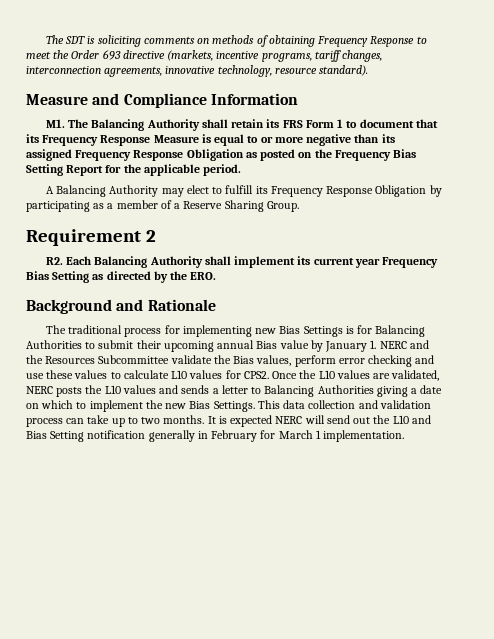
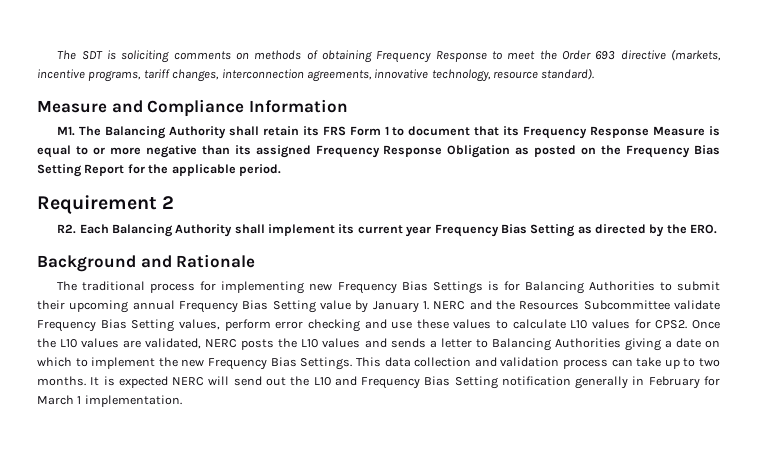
- A Balancing Authority may elect to fulfill its Frequency Response Obligation by participating as a member of a Reserve Sharing Group.
- The traditional process for implementing new Bias Settings is for Balancing Authorities to submit their upcoming annual Bias value by January 1. NERC and the Resources Subcommittee validate the Bias values, perform error checking and use these values to calculate L10 values for CPS2.
+ The traditional process for implementing new Frequency Bias Settings is for Balancing Authorities to submit their upcoming annual Frequency Bias Setting value by January 1. NERC and the Resources Subcommittee validate Frequency Bias Setting values, perform error checking and use these values to calculate L10 values for CPS2.
- Once the L10 values are validated, NERC posts the L10 values and sends a letter to Balancing Authorities giving a date on which to implement the new Bias Settings.
+ Once the L10 values are validated, NERC posts the L10 values and sends a letter to Balancing Authorities giving a date on which to implement the new Frequency Bias Settings.
- It is expected NERC will send out the L10 and Bias Setting notification generally in February for March 1 implementation.
+ It is expected NERC will send out the L10 and Frequency Bias Setting notification generally in February for March 1 implementation.

